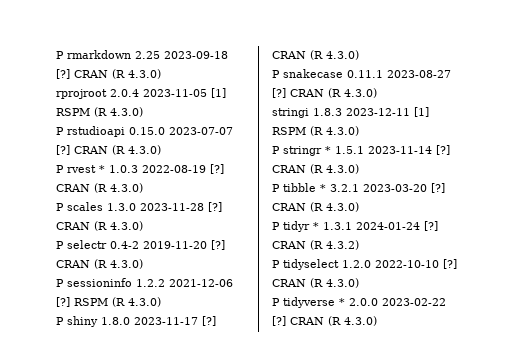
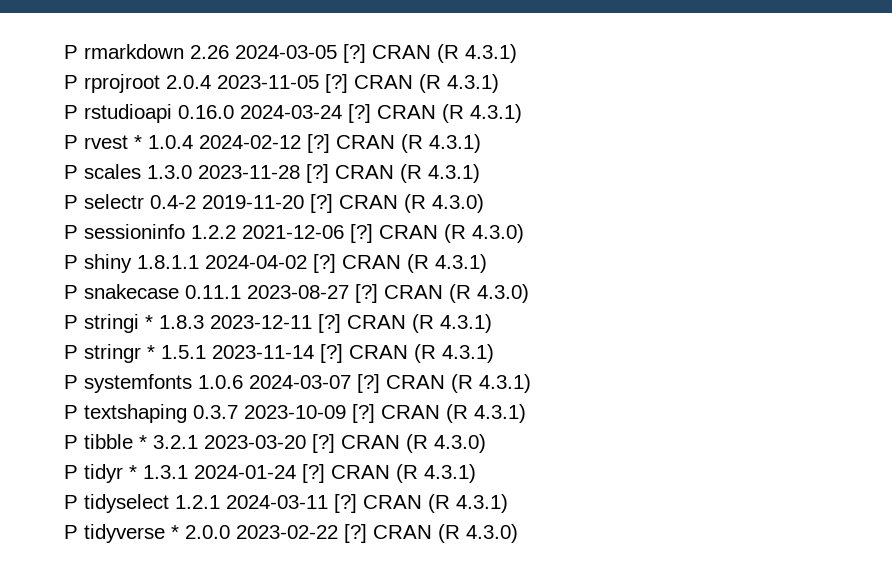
- P rmarkdown 2.25 2023-09-18 [?] CRAN (R 4.3.0)
- rprojroot 2.0.4 2023-11-05 [1] RSPM (R 4.3.0)
+ P rmarkdown 2.26 2024-03-05 [?] CRAN (R 4.3.1)
+ P rprojroot 2.0.4 2023-11-05 [?] CRAN (R 4.3.1)
- P rstudioapi 0.15.0 2023-07-07 [?] CRAN (R 4.3.0)
+ P rstudioapi 0.16.0 2024-03-24 [?] CRAN (R 4.3.1)
- P rvest * 1.0.3 2022-08-19 [?] CRAN (R 4.3.0)
+ P rvest * 1.0.4 2024-02-12 [?] CRAN (R 4.3.1)
- P scales 1.3.0 2023-11-28 [?] CRAN (R 4.3.0)
+ P scales 1.3.0 2023-11-28 [?] CRAN (R 4.3.1)
- P sessioninfo 1.2.2 2021-12-06 [?] RSPM (R 4.3.0)
+ P sessioninfo 1.2.2 2021-12-06 [?] CRAN (R 4.3.0)
- P shiny 1.8.0 2023-11-17 [?] CRAN (R 4.3.0)
+ P shiny 1.8.1.1 2024-04-02 [?] CRAN (R 4.3.1)
- stringi 1.8.3 2023-12-11 [1] RSPM (R 4.3.0)
+ P stringi * 1.8.3 2023-12-11 [?] CRAN (R 4.3.1)
- P stringr * 1.5.1 2023-11-14 [?] CRAN (R 4.3.0)
+ P stringr * 1.5.1 2023-11-14 [?] CRAN (R 4.3.1)
+ P systemfonts 1.0.6 2024-03-07 [?] CRAN (R 4.3.1)
+ P textshaping 0.3.7 2023-10-09 [?] CRAN (R 4.3.1)
- P tidyr * 1.3.1 2024-01-24 [?] CRAN (R 4.3.2)
+ P tidyr * 1.3.1 2024-01-24 [?] CRAN (R 4.3.1)
- P tidyselect 1.2.0 2022-10-10 [?] CRAN (R 4.3.0)
+ P tidyselect 1.2.1 2024-03-11 [?] CRAN (R 4.3.1)

